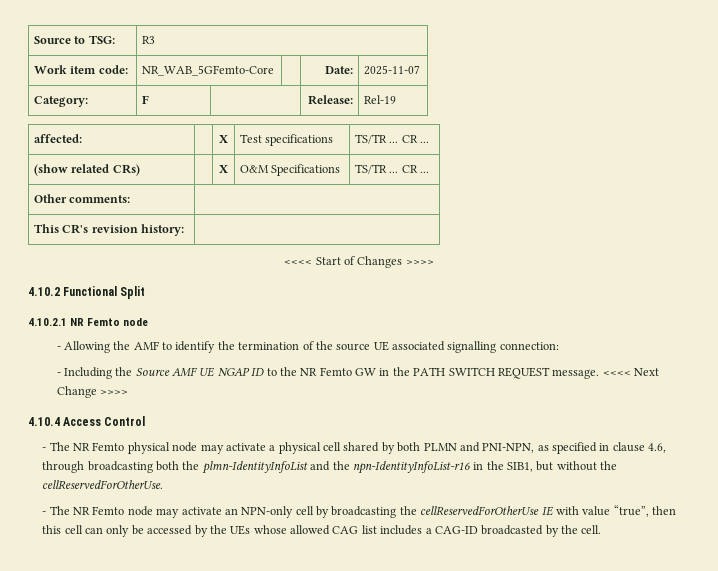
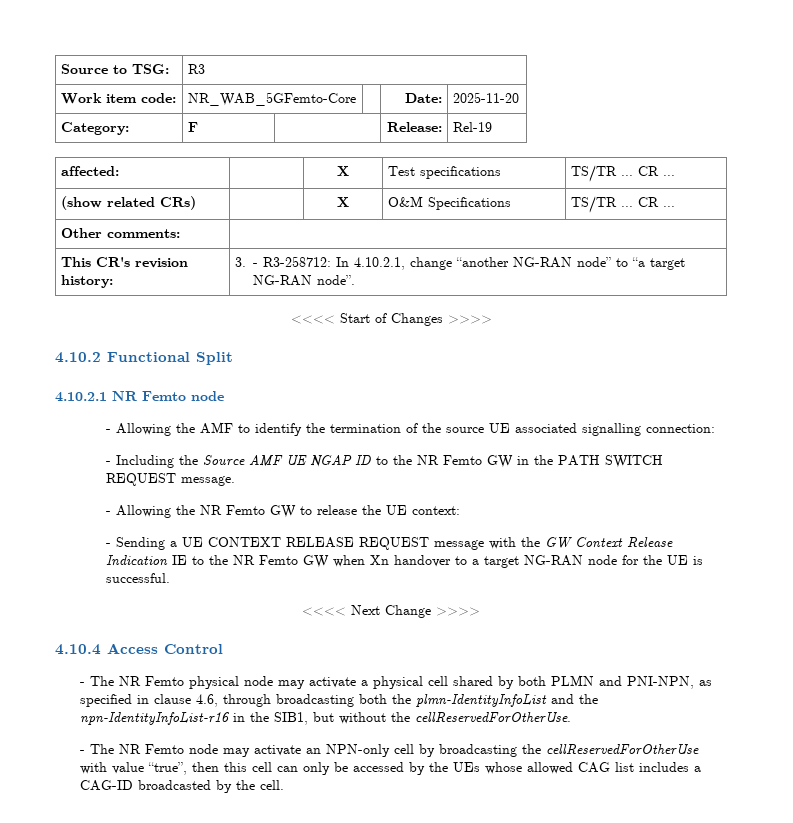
- Work item code: | NR_WAB_5GFemto-Core | | Date: | 2025-11-07
+ Work item code: | NR_WAB_5GFemto-Core | | Date: | 2025-11-20
- This CR's revision history: |
+ This CR's revision history: | 3. - R3-258712: In 4.10.2.1, change “another NG-RAN node” to “a target NG-RAN node”.
- - Including the Source AMF UE NGAP ID to the NR Femto GW in the PATH SWITCH REQUEST message. <<<< Next Change >>>>
+ - Including the Source AMF UE NGAP ID to the NR Femto GW in the PATH SWITCH REQUEST message.
+ - Allowing the NR Femto GW to release the UE context:
+ - Sending a UE CONTEXT RELEASE REQUEST message with the GW Context Release Indication IE to the NR Femto GW when Xn handover to a target NG-RAN node for the UE is successful.
+ <<<< Next Change >>>>
- - The NR Femto node may activate an NPN-only cell by broadcasting the cellReservedForOtherUse IE with value “true”, then this cell can only be accessed by the UEs whose allowed CAG list includes a CAG-ID broadcasted by the cell.
+ - The NR Femto node may activate an NPN-only cell by broadcasting the cellReservedForOtherUse with value “true”, then this cell can only be accessed by the UEs whose allowed CAG list includes a CAG-ID broadcasted by the cell.

